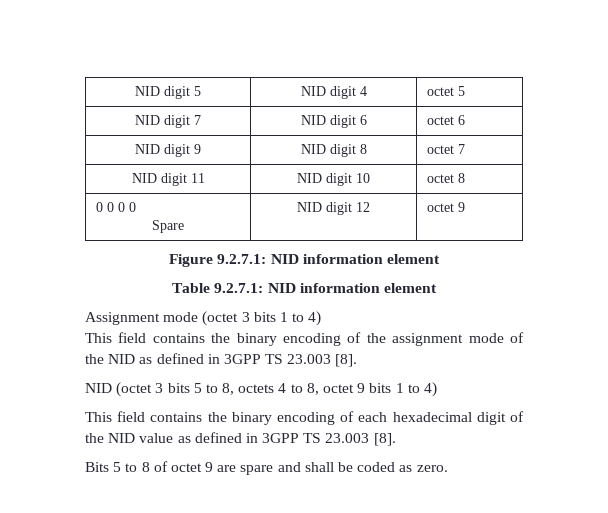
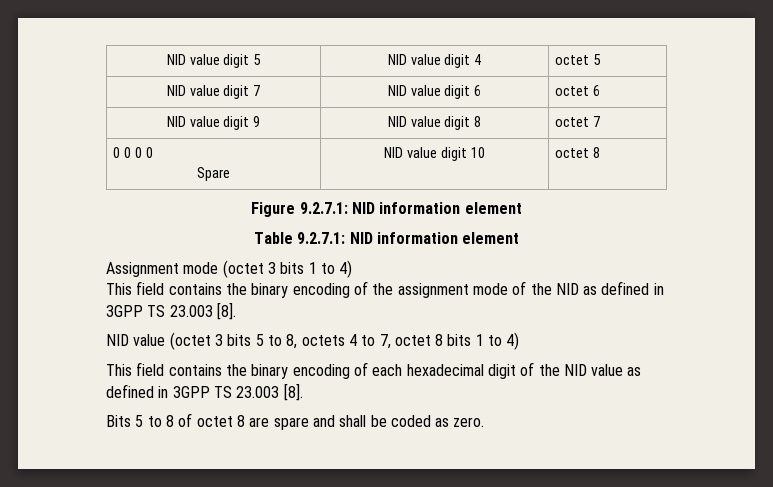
- NID digit 5 | NID digit 4 | octet 5
+ NID value digit 5 | NID value digit 4 | octet 5
- NID digit 7 | NID digit 6 | octet 6
+ NID value digit 7 | NID value digit 6 | octet 6
- NID digit 9 | NID digit 8 | octet 7
+ NID value digit 9 | NID value digit 8 | octet 7
- NID digit 11 | NID digit 10 | octet 8
  0 0 0 0
- Spare | NID digit 12 | octet 9
+ Spare | NID value digit 10 | octet 8
- NID (octet 3 bits 5 to 8, octets 4 to 8, octet 9 bits 1 to 4)
+ NID value (octet 3 bits 5 to 8, octets 4 to 7, octet 8 bits 1 to 4)
- Bits 5 to 8 of octet 9 are spare and shall be coded as zero.
+ Bits 5 to 8 of octet 8 are spare and shall be coded as zero.

